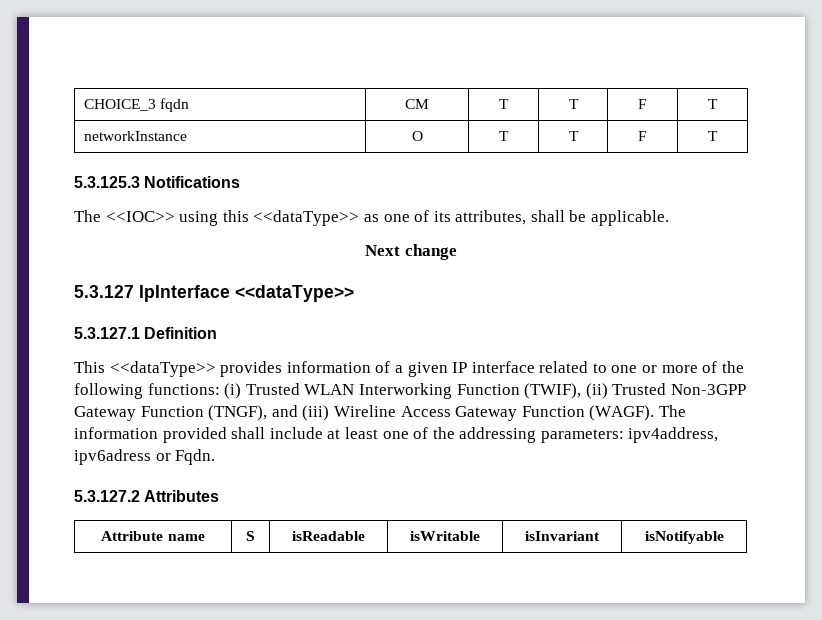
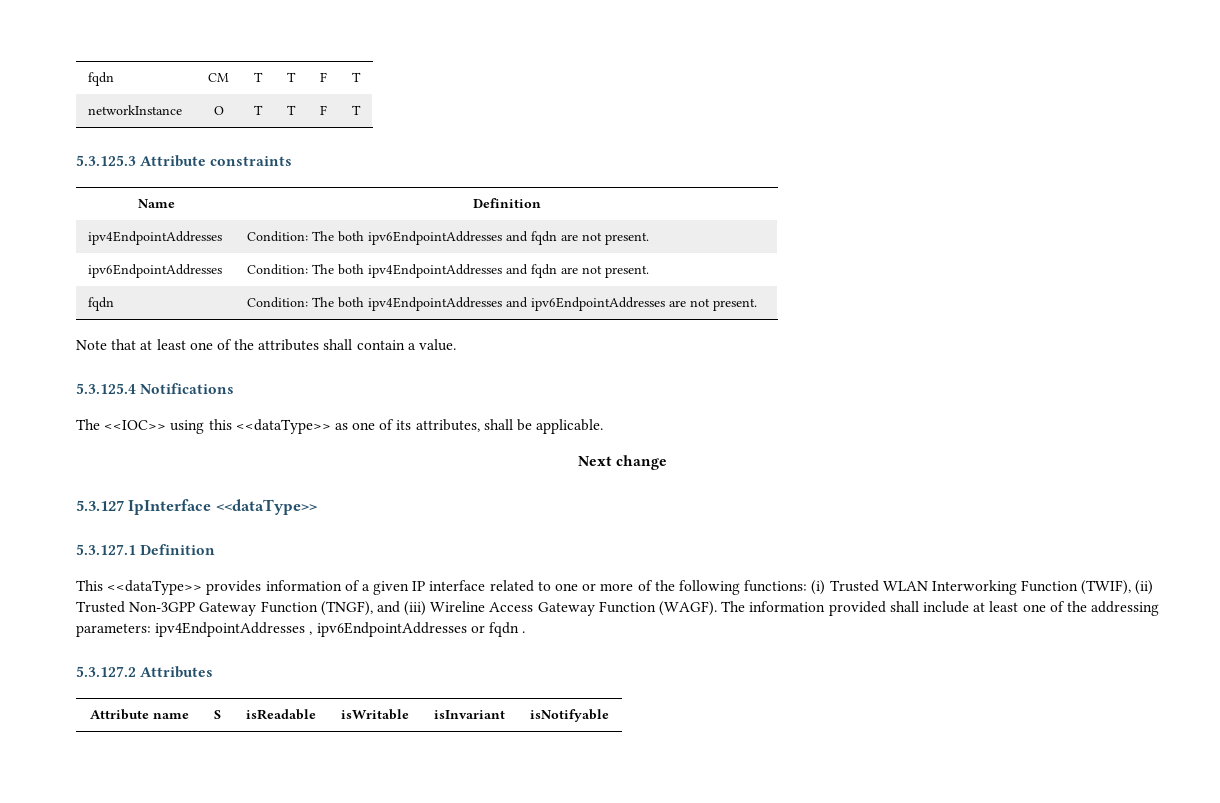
- CHOICE_3 fqdn | CM | T | T | F | T
+ fqdn | CM | T | T | F | T
- 5.3.125.3 Notifications
+ 5.3.125.3 Attribute constraints
+ Name | Definition
+ ipv4EndpointAddresses | Condition: The both ipv6EndpointAddresses and fqdn are not present.
+ ipv6EndpointAddresses | Condition: The both ipv4EndpointAddresses and fqdn are not present.
+ fqdn | Condition: The both ipv4EndpointAddresses and ipv6EndpointAddresses are not present.
+ Note that at least one of the attributes shall contain a value.
+ 5.3.125.4 Notifications
- The information provided shall include at least one of the addressing parameters: ipv4address, ipv6adress or Fqdn.
+ The information provided shall include at least one of the addressing parameters: ipv4EndpointAddresses , ipv6EndpointAddresses or fqdn .

